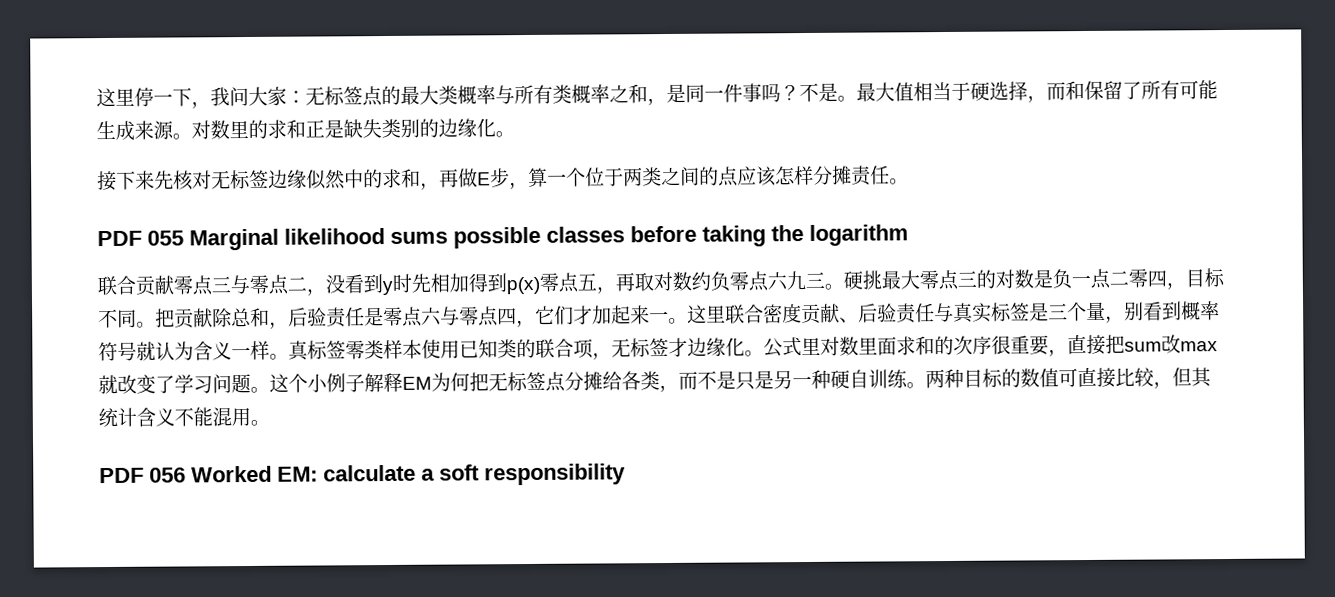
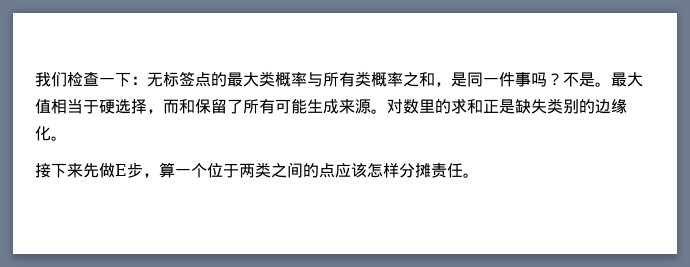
- 这里停一下，我问大家：无标签点的最大类概率与所有类概率之和，是同一件事吗？
+ 我们检查一下：无标签点的最大类概率与所有类概率之和，是同一件事吗？
- 接下来先核对无标签边缘似然中的求和，再做E步，算一个位于两类之间的点应该怎样分摊责任。
+ 接下来先做E步，算一个位于两类之间的点应该怎样分摊责任。
- PDF 055 Marginal likelihood sums possible classes before taking the logarithm
- 联合贡献零点三与零点二，没看到y时先相加得到p(x)零点五，再取对数约负零点六九三。硬挑最大零点三的对数是负一点二零四，目标不同。把贡献除总和，后验责任是零点六与零点四，它们才加起来一。这里联合密度贡献、后验责任与真实标签是三个量，别看到概率符号就认为含义一样。真标签零类样本使用已知类的联合项，无标签才边缘化。公式里对数里面求和的次序很重要，直接把sum改max就改变了学习问题。这个小例子解释EM为何把无标签点分摊给各类，而不是只是另一种硬自训练。两种目标的数值可直接比较，但其统计含义不能混用。
- PDF 056 Worked EM: calculate a soft responsibility

